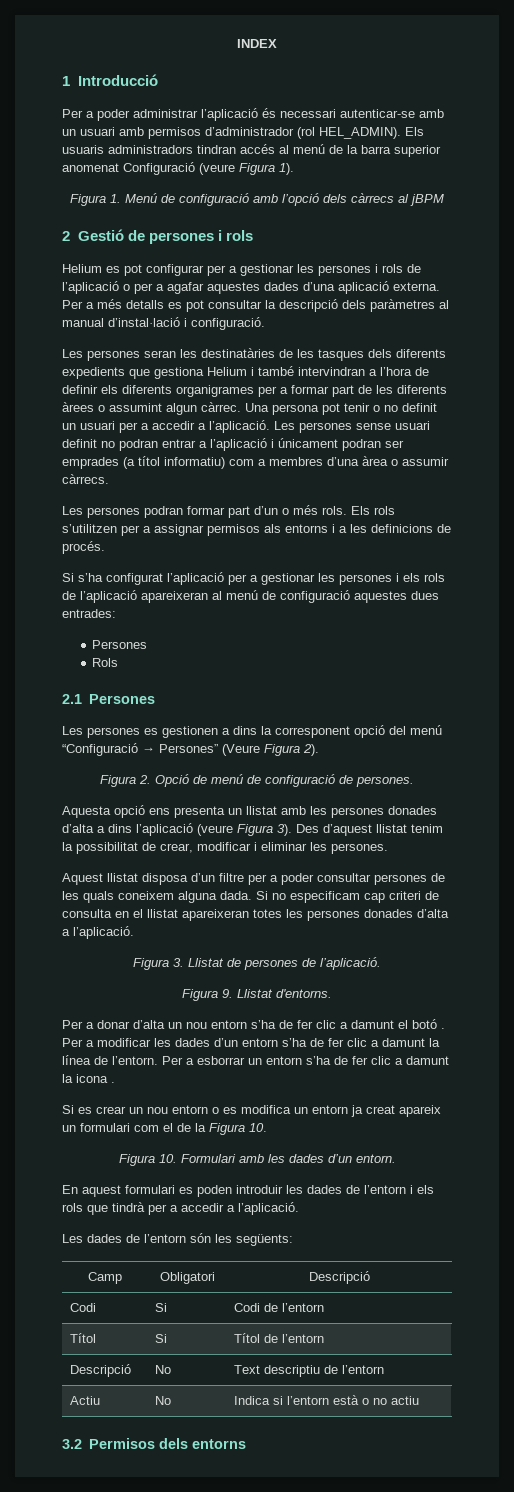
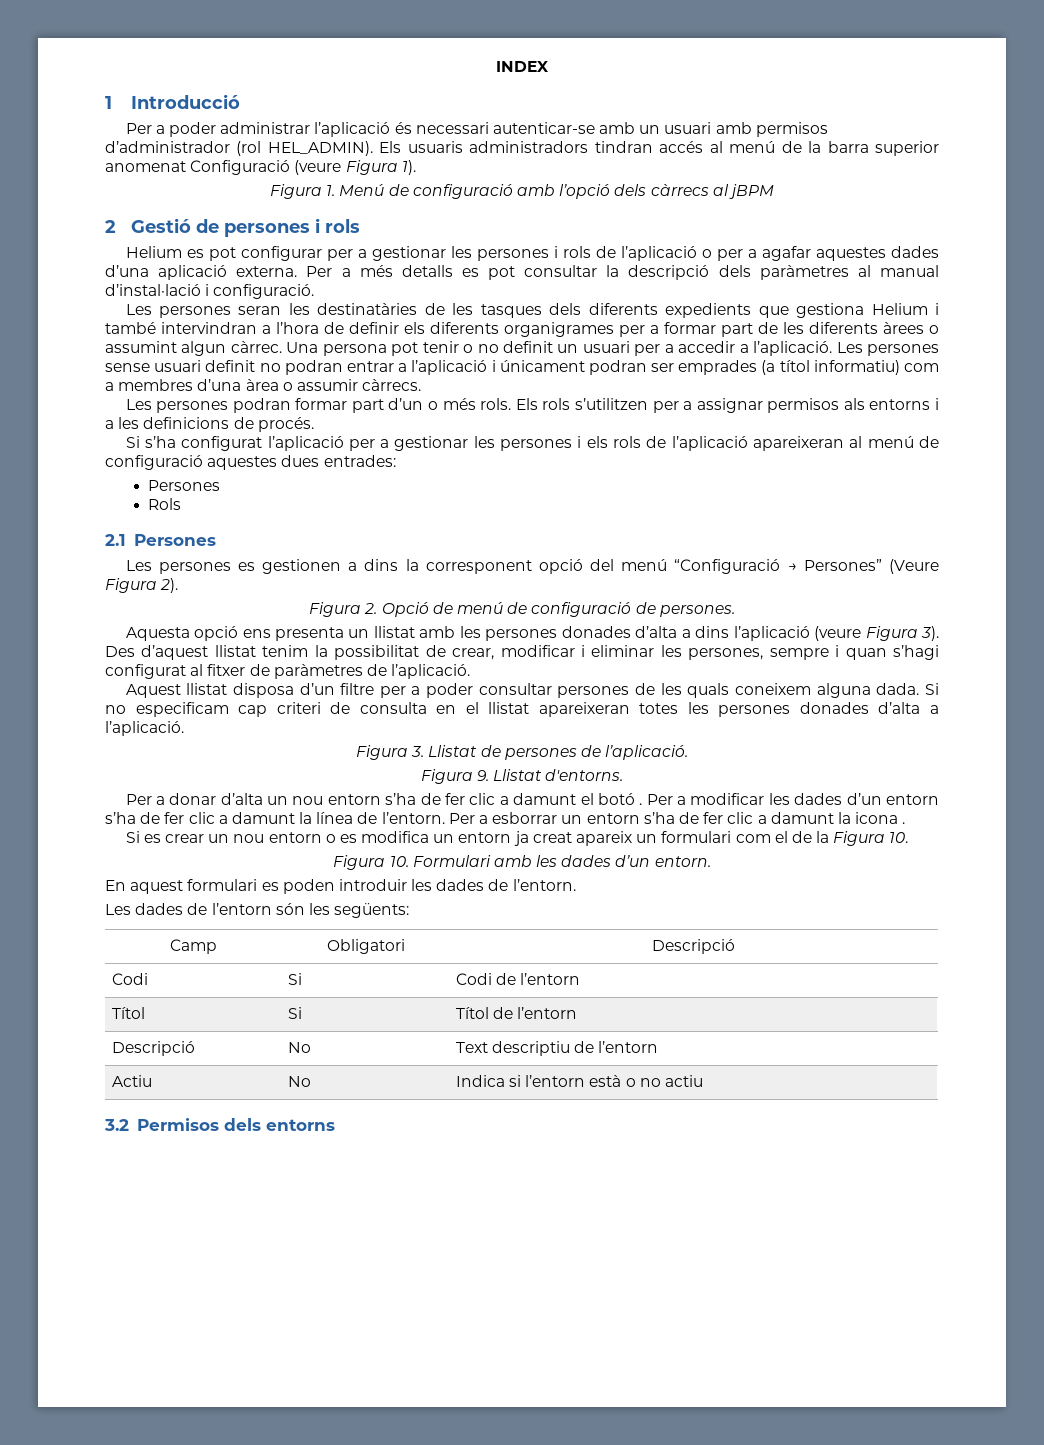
- Des d’aquest llistat tenim la possibilitat de crear, modificar i eliminar les persones.
+ Des d’aquest llistat tenim la possibilitat de crear, modificar i eliminar les persones, sempre i quan s’hagi configurat al fitxer de paràmetres de l’aplicació.
- En aquest formulari es poden introduir les dades de l’entorn i els rols que tindrà per a accedir a l’aplicació.
+ En aquest formulari es poden introduir les dades de l’entorn.

